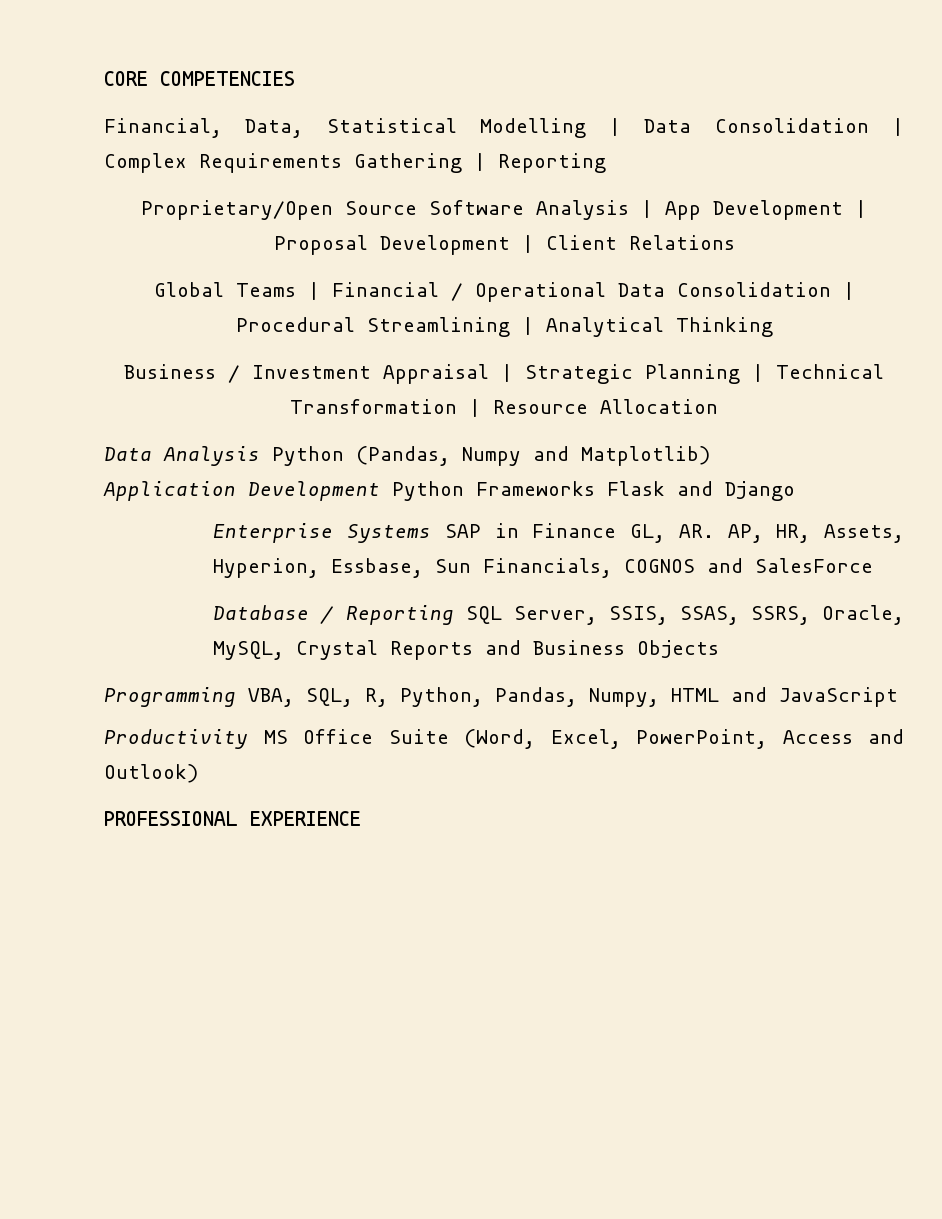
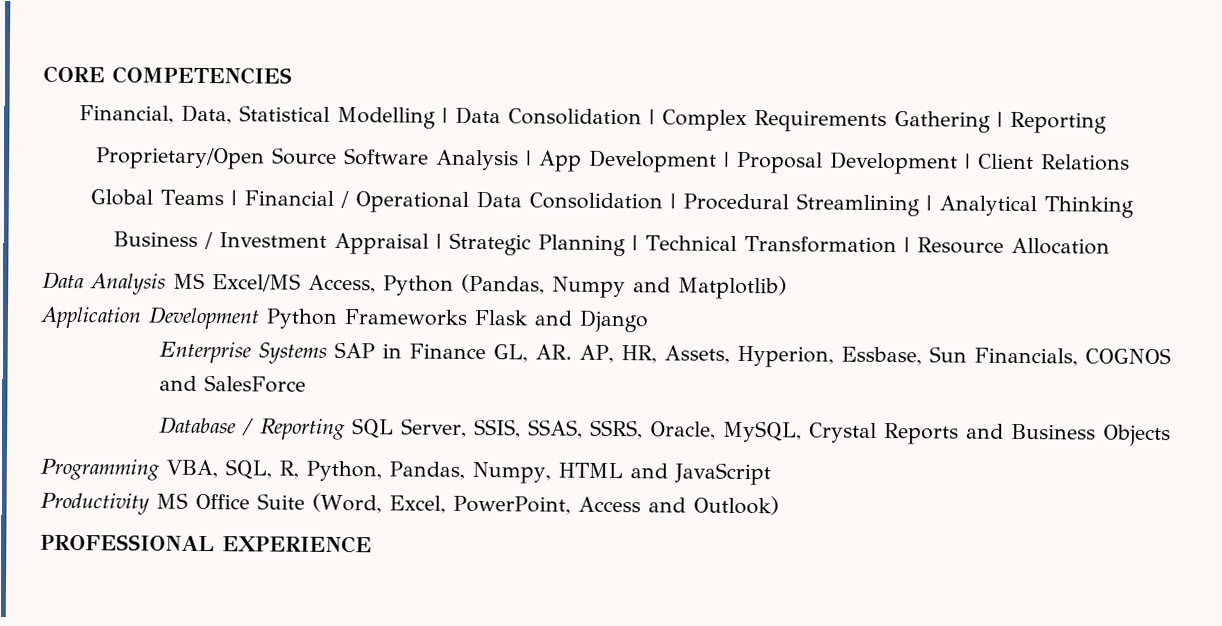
- Data Analysis Python (Pandas, Numpy and Matplotlib)
+ Data Analysis MS Excel/MS Access, Python (Pandas, Numpy and Matplotlib)

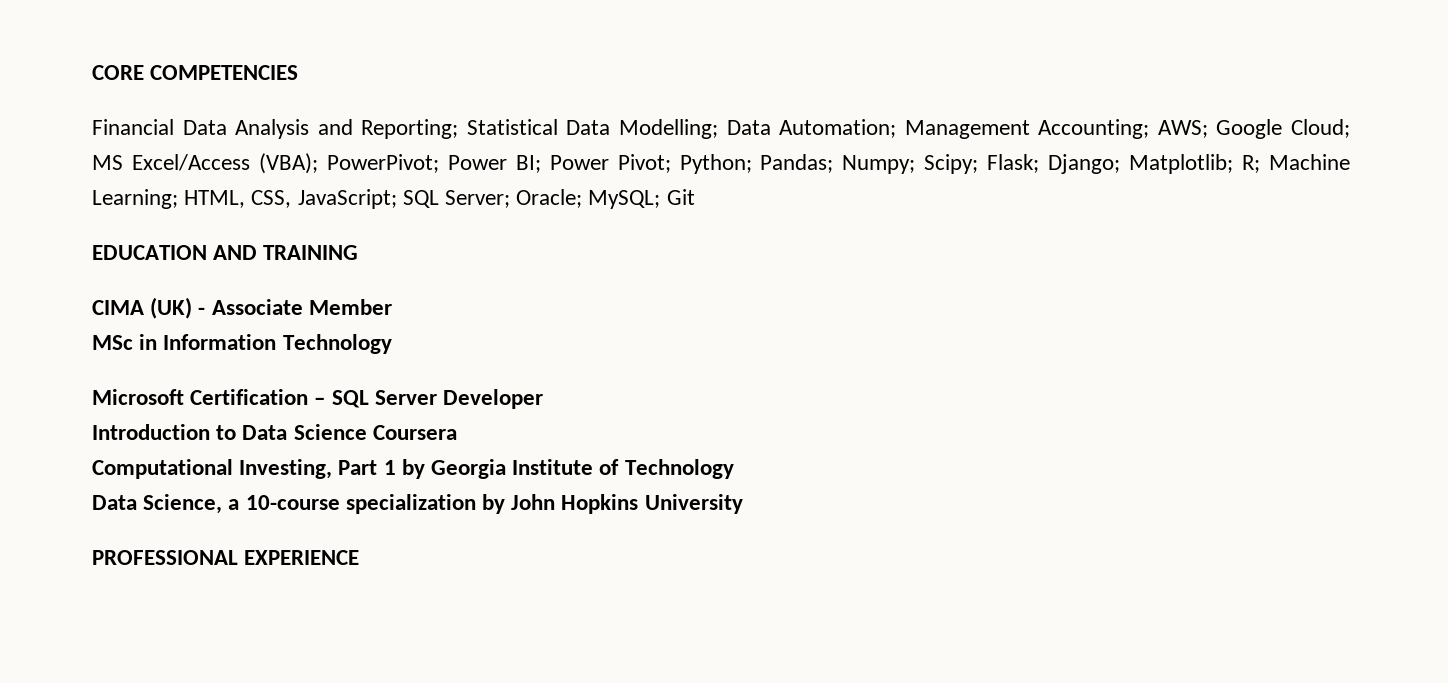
- Financial, Data, Statistical Modelling | Data Consolidation | Complex Requirements Gathering | Reporting
- Proprietary/Open Source Software Analysis | App Development | Proposal Development | Client Relations
- Global Teams | Financial / Operational Data Consolidation | Procedural Streamlining | Analytical Thinking
- Business / Investment Appraisal | Strategic Planning | Technical Transformation | Resource Allocation
- Data Analysis MS Excel/MS Access, Python (Pandas, Numpy and Matplotlib)
- Application Development Python Frameworks Flask and Django
- Enterprise Systems SAP in Finance GL, AR. AP, HR, Assets, Hyperion, Essbase, Sun Financials, COGNOS and SalesForce
- Database / Reporting SQL Server, SSIS, SSAS, SSRS, Oracle, MySQL, Crystal Reports and Business Objects
- Programming VBA, SQL, R, Python, Pandas, Numpy, HTML and JavaScript
- Productivity MS Office Suite (Word, Excel, PowerPoint, Access and Outlook)
+ Financial Data Analysis and Reporting; Statistical Data Modelling; Data Automation; Management Accounting; AWS; Google Cloud; MS Excel/Access (VBA); PowerPivot; Power BI; Power Pivot; Python; Pandas; Numpy; Scipy; Flask; Django; Matplotlib; R; Machine Learning; HTML, CSS, JavaScript; SQL Server; Oracle; MySQL; Git
+ EDUCATION AND TRAINING
+ CIMA (UK) - Associate Member
+ MSc in Information Technology
+ Microsoft Certification – SQL Server Developer
+ Introduction to Data Science Coursera
+ Computational Investing, Part 1 by Georgia Institute of Technology
+ Data Science, a 10-course specialization by John Hopkins University

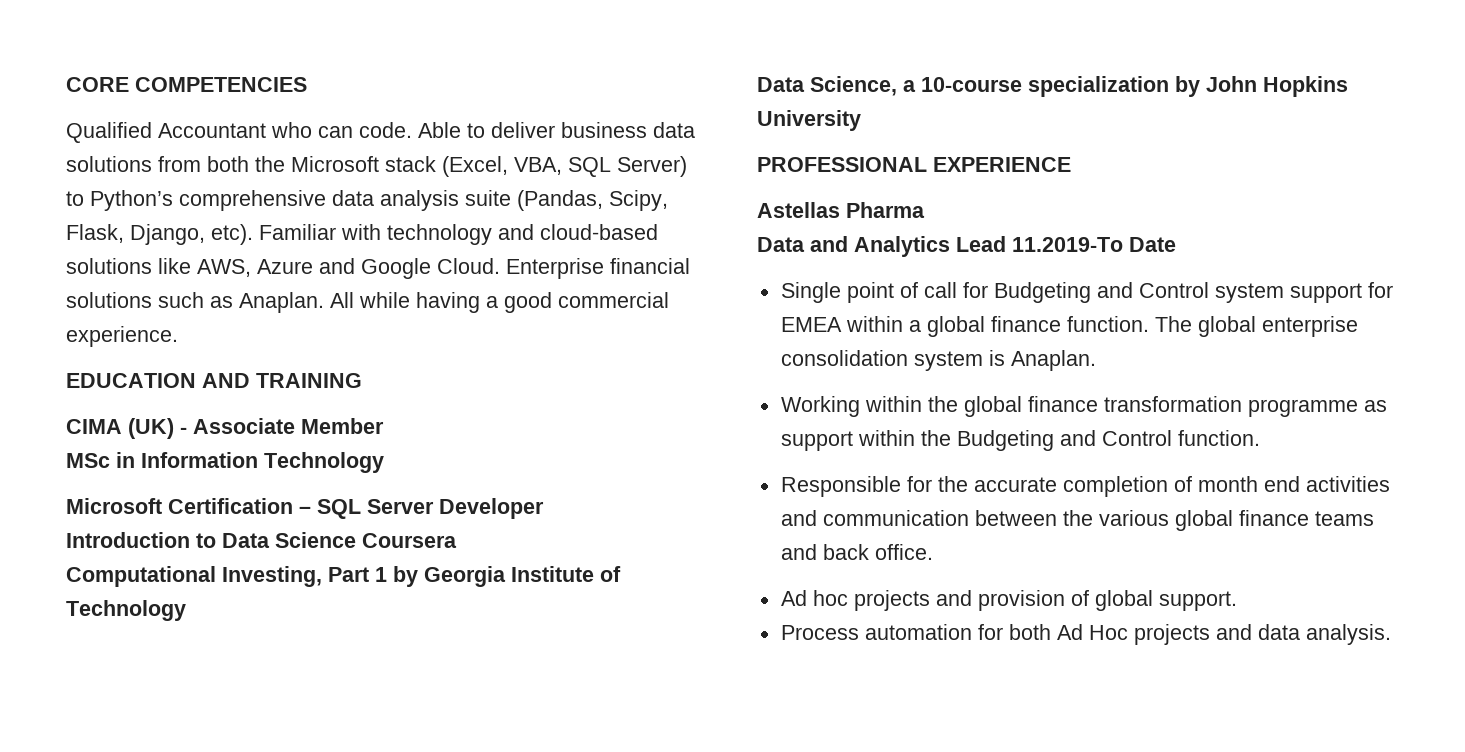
- Financial Data Analysis and Reporting; Statistical Data Modelling; Data Automation; Management Accounting; AWS; Google Cloud; MS Excel/Access (VBA); PowerPivot; Power BI; Power Pivot; Python; Pandas; Numpy; Scipy; Flask; Django; Matplotlib; R; Machine Learning; HTML, CSS, JavaScript; SQL Server; Oracle; MySQL; Git
+ Qualified Accountant who can code. Able to deliver business data solutions from both the Microsoft stack (Excel, VBA, SQL Server) to Python’s comprehensive data analysis suite (Pandas, Scipy, Flask, Django, etc). Familiar with technology and cloud-based solutions like AWS, Azure and Google Cloud. Enterprise financial solutions such as Anaplan. All while having a good commercial experience.
+ Astellas Pharma
+ Data and Analytics Lead 11.2019-To Date
+ Single point of call for Budgeting and Control system support for EMEA within a global finance function. The global enterprise consolidation system is Anaplan.
+ Working within the global finance transformation programme as support within the Budgeting and Control function.
+ Responsible for the accurate completion of month end activities and communication between the various global finance teams and back office.
+ Ad hoc projects and provision of global support.
+ Process automation for both Ad Hoc projects and data analysis.

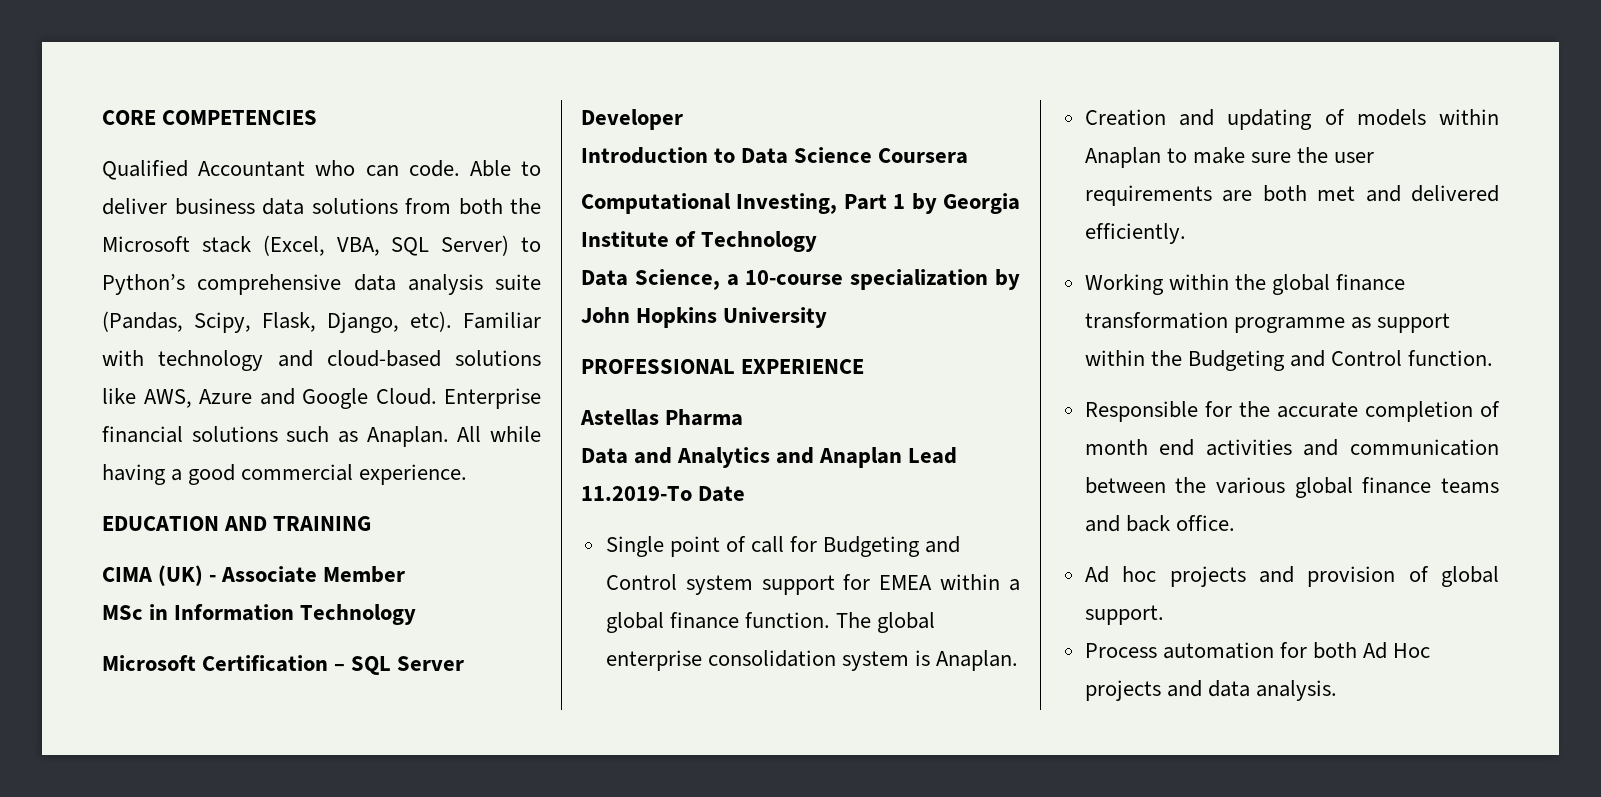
- Data and Analytics Lead 11.2019-To Date
+ Data and Analytics and Anaplan Lead 11.2019-To Date
+ Creation and updating of models within Anaplan to make sure the user requirements are both met and delivered efficiently.

